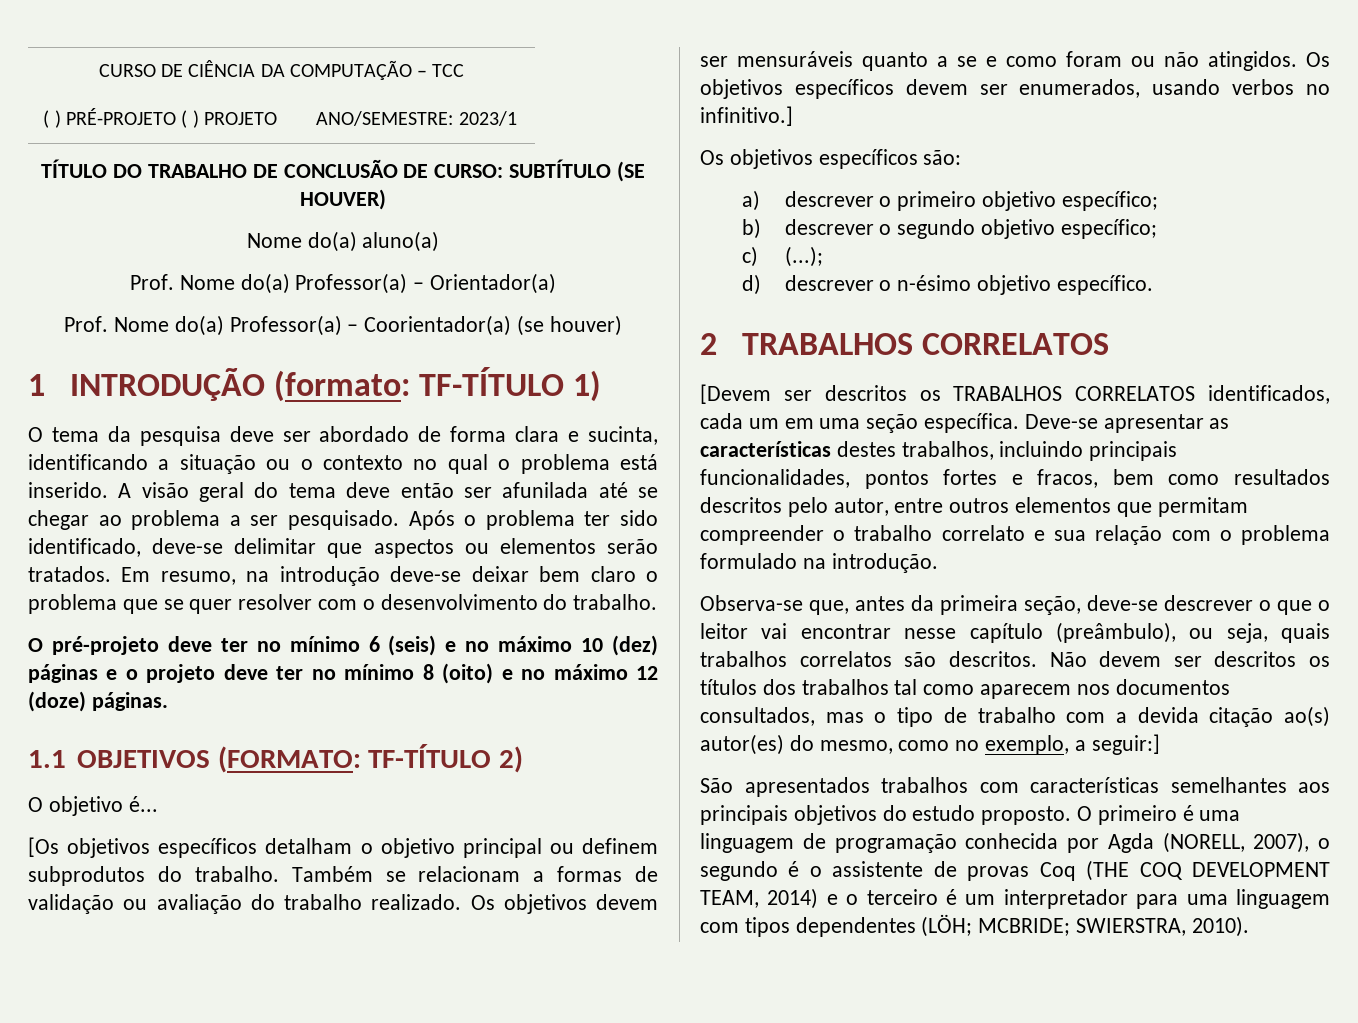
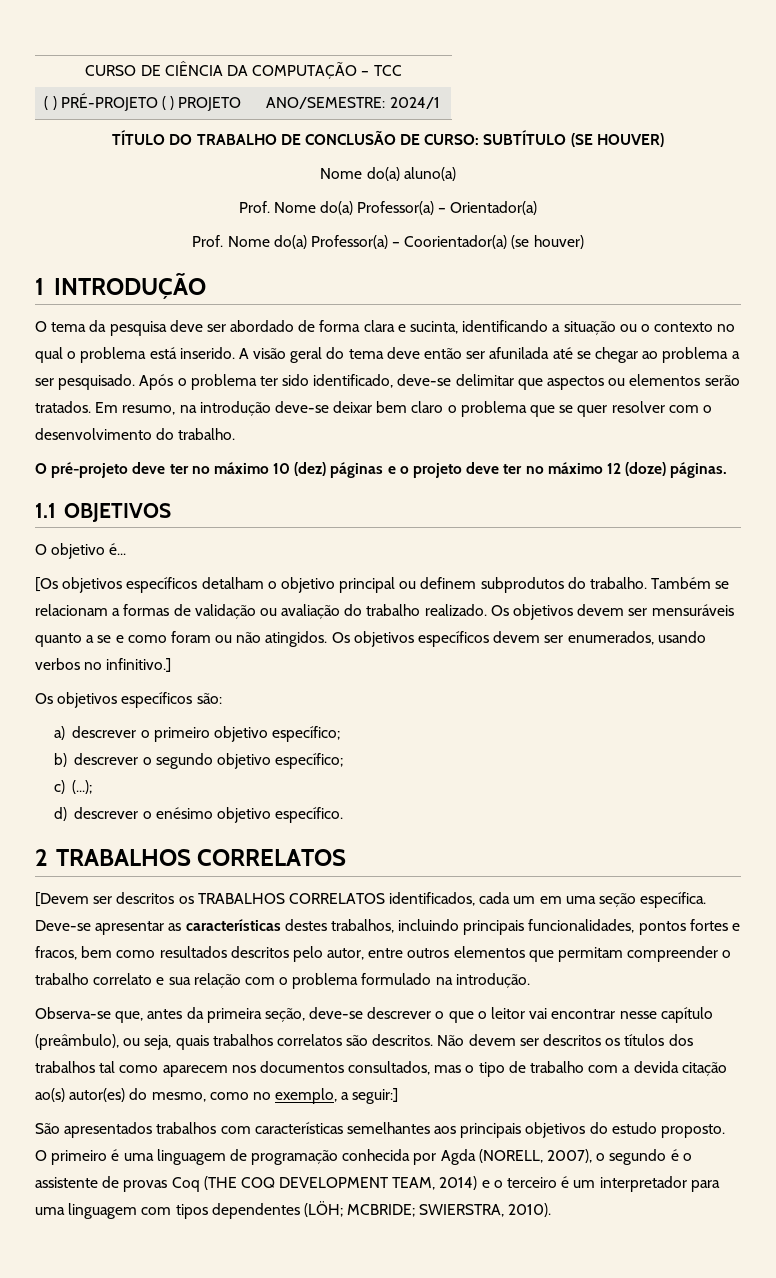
- ( ) PRÉ-PROJETO ( ) PROJETO | ANO/SEMESTRE: 2023/1
+ ( ) PRÉ-PROJETO ( ) PROJETO | ANO/SEMESTRE: 2024/1
- 1 INTRODUÇÃO (formato: TF-TÍTULO 1)
+ 1 INTRODUÇÃO
- O pré-projeto deve ter no mínimo 6 (seis) e no máximo 10 (dez) páginas e o projeto deve ter no mínimo 8 (oito) e no máximo 12 (doze) páginas.
+ O pré-projeto deve ter no máximo 10 (dez) páginas e o projeto deve ter no máximo 12 (doze) páginas.
- 1.1 OBJETIVOS (FORMATO: TF-TÍTULO 2)
+ 1.1 OBJETIVOS
- d) descrever o n-ésimo objetivo específico.
+ d) descrever o enésimo objetivo específico.

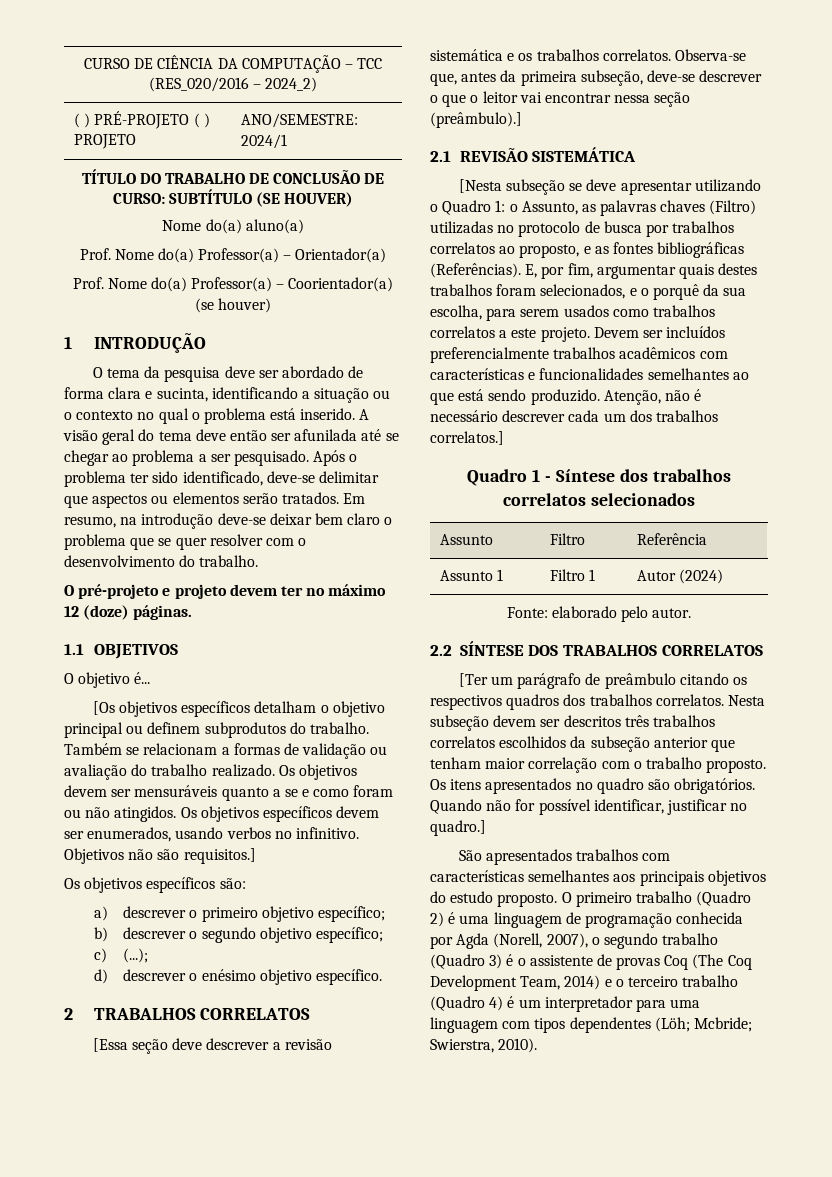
- CURSO DE CIÊNCIA DA COMPUTAÇÃO – TCC
+ CURSO DE CIÊNCIA DA COMPUTAÇÃO – TCC (RES_020/2016 – 2024_2)
- O pré-projeto deve ter no máximo 10 (dez) páginas e o projeto deve ter no máximo 12 (doze) páginas.
+ O pré-projeto e projeto devem ter no máximo 12 (doze) páginas.
- Os objetivos específicos devem ser enumerados, usando verbos no infinitivo.]
+ Os objetivos específicos devem ser enumerados, usando verbos no infinitivo. Objetivos não são requisitos.]
- [Devem ser descritos os TRABALHOS CORRELATOS identificados, cada um em uma seção específica. Deve-se apresentar as características destes trabalhos, incluindo principais funcionalidades, pontos fortes e fracos, bem como resultados descritos pelo autor, entre outros elementos que permitam compreender o trabalho correlato e sua relação com o problema formulado na introdução.
- Observa-se que, antes da primeira seção, deve-se descrever o que o leitor vai encontrar nesse capítulo (preâmbulo), ou seja, quais trabalhos correlatos são descritos. Não devem ser descritos os títulos dos trabalhos tal como aparecem nos documentos consultados, mas o tipo de trabalho com a devida citação ao(s) autor(es) do mesmo, como no exemplo, a seguir:]
+ [Essa seção deve descrever a revisão sistemática e os trabalhos correlatos. Observa-se que, antes da primeira subseção, deve-se descrever o que o leitor vai encontrar nessa seção (preâmbulo).]
+ 2.1 REVISÃO SISTEMÁTICA
+ [Nesta subseção se deve apresentar utilizando o Quadro 1: o Assunto, as palavras chaves (Filtro) utilizadas no protocolo de busca por trabalhos correlatos ao proposto, e as fontes bibliográficas (Referências). E, por fim, argumentar quais destes trabalhos foram selecionados, e o porquê da sua escolha, para serem usados como trabalhos correlatos a este projeto. Devem ser incluídos preferencialmente trabalhos acadêmicos com características e funcionalidades semelhantes ao que está sendo produzido. Atenção, não é necessário descrever cada um dos trabalhos correlatos.]
+ Quadro 1 - Síntese dos trabalhos correlatos selecionados
+ Assunto | Filtro | Referência
+ Assunto 1 | Filtro 1 | Autor (2024)
+ Fonte: elaborado pelo autor.
+ 2.2 SÍNTESE DOS TRABALHOS CORRELATOS
+ [Ter um parágrafo de preâmbulo citando os respectivos quadros dos trabalhos correlatos. Nesta subseção devem ser descritos três trabalhos correlatos escolhidos da subseção anterior que tenham maior correlação com o trabalho proposto. Os itens apresentados no quadro são obrigatórios. Quando não for possível identificar, justificar no quadro.]
- O primeiro é uma linguagem de programação conhecida por Agda (NORELL, 2007), o segundo é o assistente de provas Coq (THE COQ DEVELOPMENT TEAM, 2014) e o terceiro é um interpretador para uma linguagem com tipos dependentes (LÖH; MCBRIDE; SWIERSTRA, 2010).
+ O primeiro trabalho (Quadro 2) é uma linguagem de programação conhecida por Agda (Norell, 2007), o segundo trabalho (Quadro 3) é o assistente de provas Coq (The Coq Development Team, 2014) e o terceiro trabalho (Quadro 4) é um interpretador para uma linguagem com tipos dependentes (Löh; Mcbride; Swierstra, 2010).

